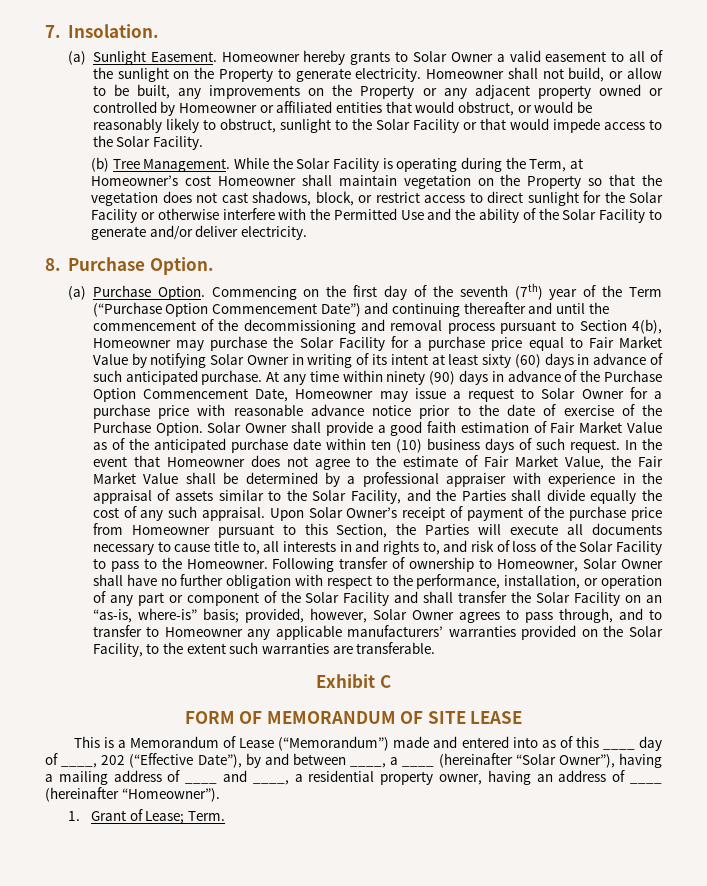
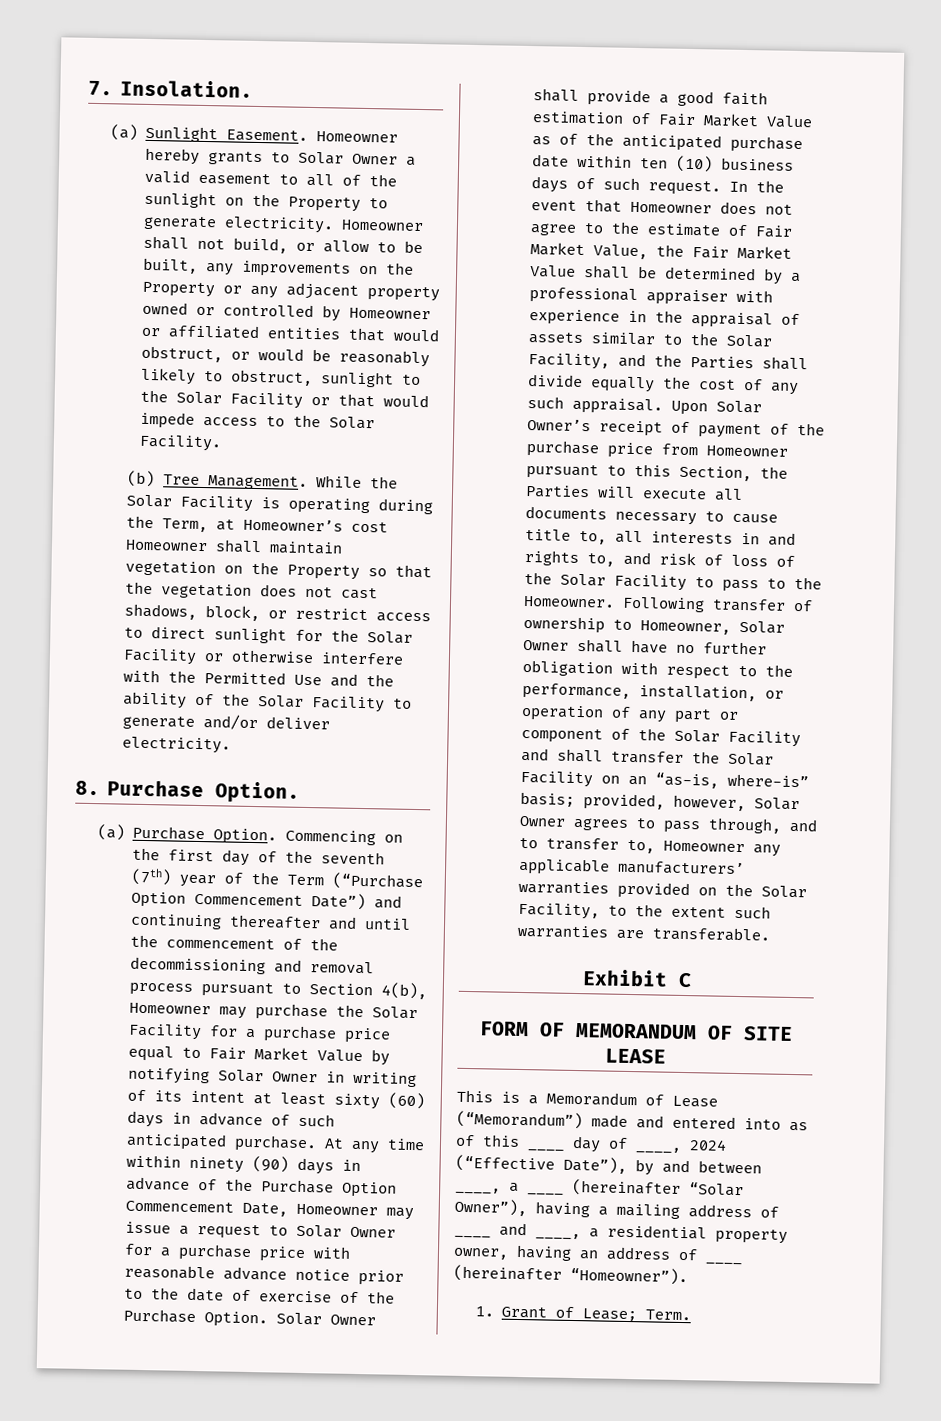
- provided, however, Solar Owner agrees to pass through, and to transfer to Homeowner any applicable manufacturers’ warranties provided on the Solar Facility, to the extent such warranties are transferable.
+ provided, however, Solar Owner agrees to pass through, and to transfer to, Homeowner any applicable manufacturers’ warranties provided on the Solar Facility, to the extent such warranties are transferable.
- This is a Memorandum of Lease (“Memorandum”) made and entered into as of this ____ day of ____, 202 (“Effective Date”), by and between ____, a ____ (hereinafter “Solar Owner”), having a mailing address of ____ and ____, a residential property owner, having an address of ____ (hereinafter “Homeowner”).
+ This is a Memorandum of Lease (“Memorandum”) made and entered into as of this ____ day of ____, 2024 (“Effective Date”), by and between ____, a ____ (hereinafter “Solar Owner”), having a mailing address of ____ and ____, a residential property owner, having an address of ____ (hereinafter “Homeowner”).

